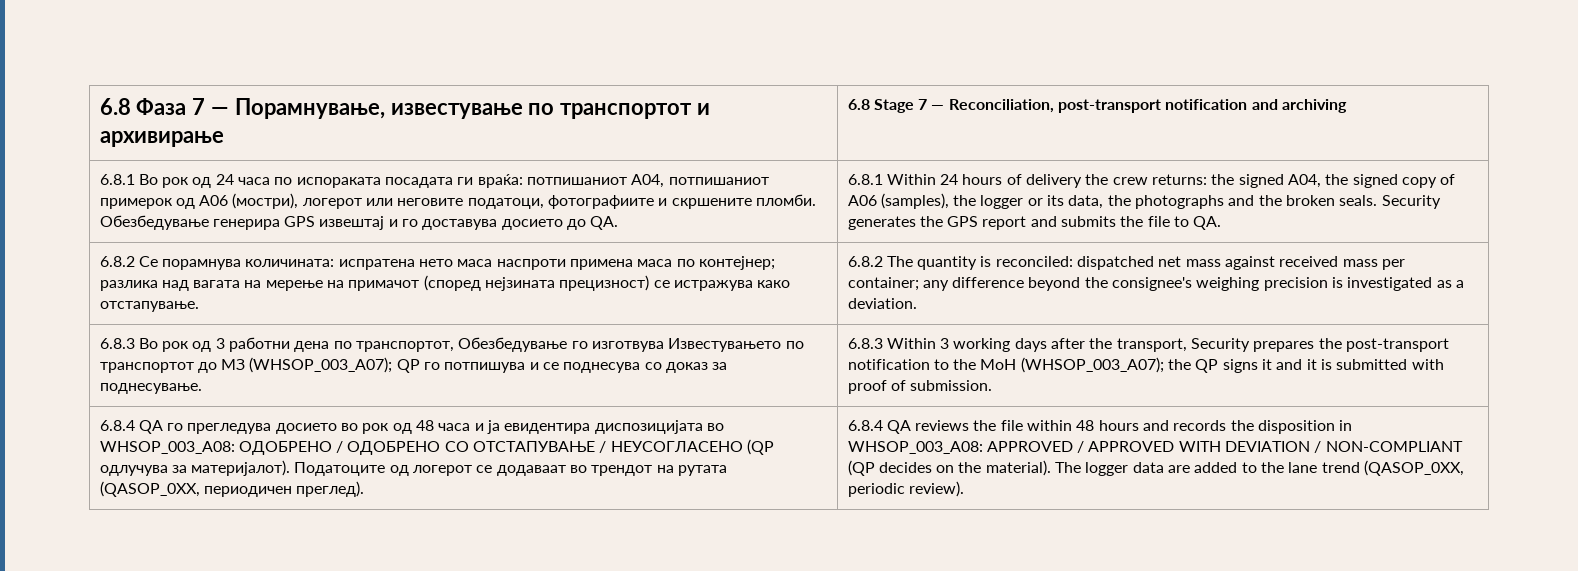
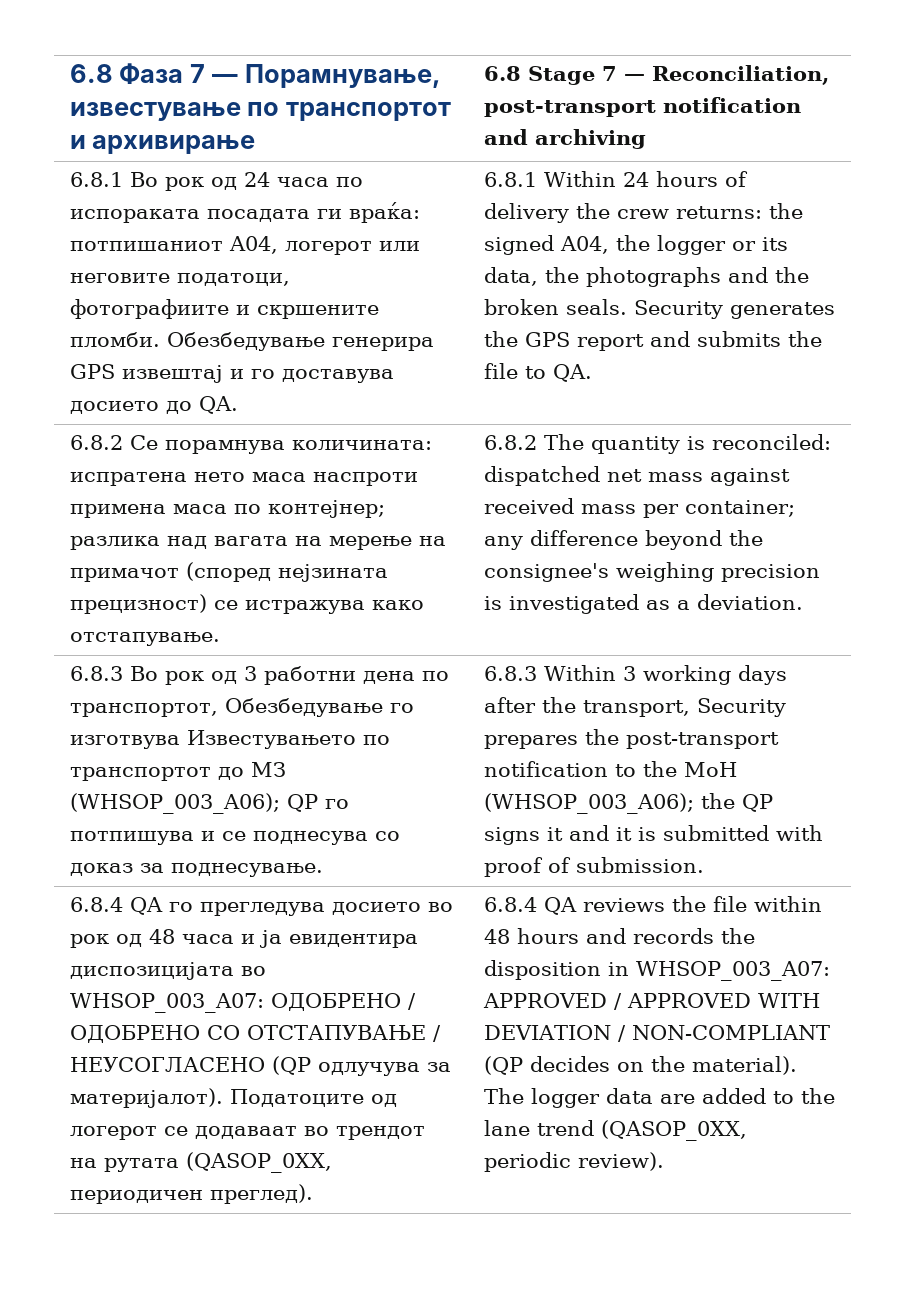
- 6.8.1 Во рок од 24 часа по испораката посадата ги враќа: потпишаниот A04, потпишаниот примерок од A06 (мостри), логерот или неговите податоци, фотографиите и скршените пломби.
+ 6.8.1 Во рок од 24 часа по испораката посадата ги враќа: потпишаниот A04, логерот или неговите податоци, фотографиите и скршените пломби.
- 6.8.1 Within 24 hours of delivery the crew returns: the signed A04, the signed copy of A06 (samples), the logger or its data, the photographs and the broken seals.
+ 6.8.1 Within 24 hours of delivery the crew returns: the signed A04, the logger or its data, the photographs and the broken seals.
- 6.8.3 Во рок од 3 работни дена по транспортот, Обезбедување го изготвува Известувањето по транспортот до МЗ (WHSOP_003_A07); QP го потпишува и се поднесува со доказ за поднесување.
+ 6.8.3 Во рок од 3 работни дена по транспортот, Обезбедување го изготвува Известувањето по транспортот до МЗ (WHSOP_003_A06); QP го потпишува и се поднесува со доказ за поднесување.
- 6.8.3 Within 3 working days after the transport, Security prepares the post-transport notification to the MoH (WHSOP_003_A07); the QP signs it and it is submitted with proof of submission.
+ 6.8.3 Within 3 working days after the transport, Security prepares the post-transport notification to the MoH (WHSOP_003_A06); the QP signs it and it is submitted with proof of submission.
- 6.8.4 QA го прегледува досието во рок од 48 часа и ја евидентира диспозицијата во WHSOP_003_A08: ОДОБРЕНО / ОДОБРЕНО СО ОТСТАПУВАЊЕ / НЕУСОГЛАСЕНО (QP одлучува за материјалот).
+ 6.8.4 QA го прегледува досието во рок од 48 часа и ја евидентира диспозицијата во WHSOP_003_A07: ОДОБРЕНО / ОДОБРЕНО СО ОТСТАПУВАЊЕ / НЕУСОГЛАСЕНО (QP одлучува за материјалот).
- 6.8.4 QA reviews the file within 48 hours and records the disposition in WHSOP_003_A08: APPROVED / APPROVED WITH DEVIATION / NON-COMPLIANT (QP decides on the material).
+ 6.8.4 QA reviews the file within 48 hours and records the disposition in WHSOP_003_A07: APPROVED / APPROVED WITH DEVIATION / NON-COMPLIANT (QP decides on the material).

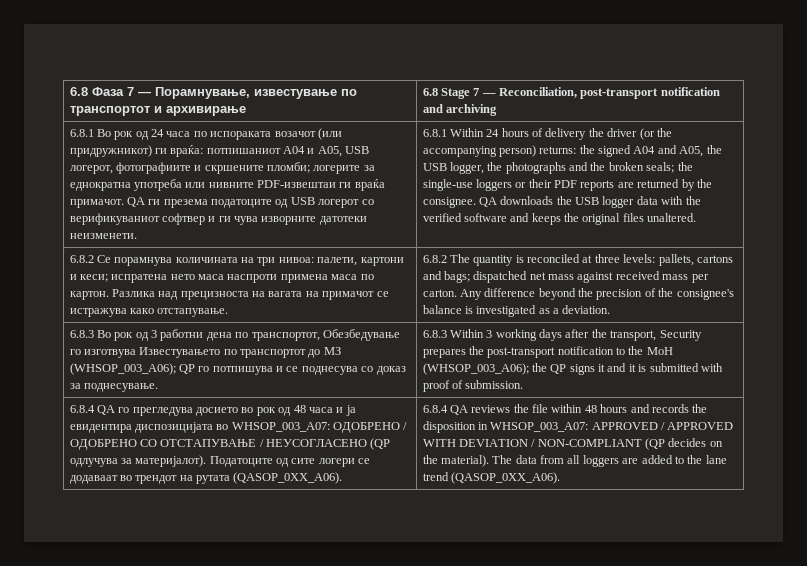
- 6.8.1 Во рок од 24 часа по испораката посадата ги враќа: потпишаниот A04, логерот или неговите податоци, фотографиите и скршените пломби. Обезбедување генерира GPS извештај и го доставува досието до QA.
+ 6.8.1 Во рок од 24 часа по испораката возачот (или придружникот) ги враќа: потпишаниот A04 и A05, USB логерот, фотографиите и скршените пломби; логерите за еднократна употреба или нивните PDF-извештаи ги враќа примачот. QA ги презема податоците од USB логерот со верификуваниот софтвер и ги чува изворните датотеки неизменети.
- 6.8.1 Within 24 hours of delivery the crew returns: the signed A04, the logger or its data, the photographs and the broken seals. Security generates the GPS report and submits the file to QA.
- 6.8.2 Се порамнува количината: испратена нето маса наспроти примена маса по контејнер; разлика над вагата на мерење на примачот (според нејзината прецизност) се истражува како отстапување.
+ 6.8.1 Within 24 hours of delivery the driver (or the accompanying person) returns: the signed A04 and A05, the USB logger, the photographs and the broken seals; the single-use loggers or their PDF reports are returned by the consignee. QA downloads the USB logger data with the verified software and keeps the original files unaltered.
+ 6.8.2 Се порамнува количината на три нивоа: палети, картони и кеси; испратена нето маса наспроти примена маса по картон. Разлика над прецизноста на вагата на примачот се истражува како отстапување.
- 6.8.2 The quantity is reconciled: dispatched net mass against received mass per container; any difference beyond the consignee's weighing precision is investigated as a deviation.
+ 6.8.2 The quantity is reconciled at three levels: pallets, cartons and bags; dispatched net mass against received mass per carton. Any difference beyond the precision of the consignee's balance is investigated as a deviation.
- Податоците од логерот се додаваат во трендот на рутата (QASOP_0XX, периодичен преглед).
+ Податоците од сите логери се додаваат во трендот на рутата (QASOP_0XX_A06).
- The logger data are added to the lane trend (QASOP_0XX, periodic review).
+ The data from all loggers are added to the lane trend (QASOP_0XX_A06).

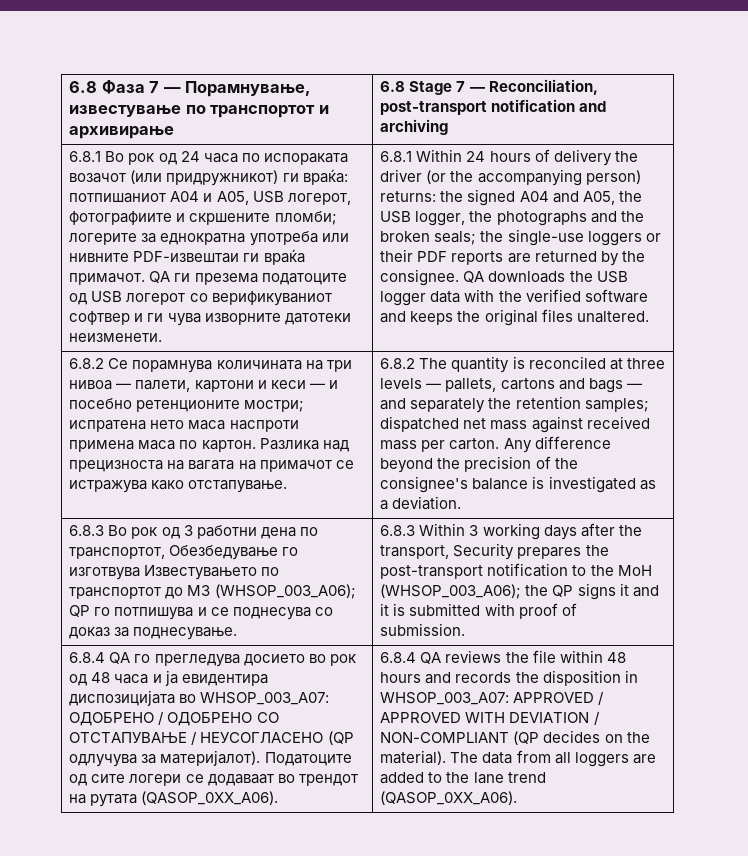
- 6.8.2 Се порамнува количината на три нивоа: палети, картони и кеси; испратена нето маса наспроти примена маса по картон.
+ 6.8.2 Се порамнува количината на три нивоа — палети, картони и кеси — и посебно ретенционите мостри; испратена нето маса наспроти примена маса по картон.
- 6.8.2 The quantity is reconciled at three levels: pallets, cartons and bags; dispatched net mass against received mass per carton.
+ 6.8.2 The quantity is reconciled at three levels — pallets, cartons and bags — and separately the retention samples; dispatched net mass against received mass per carton.

